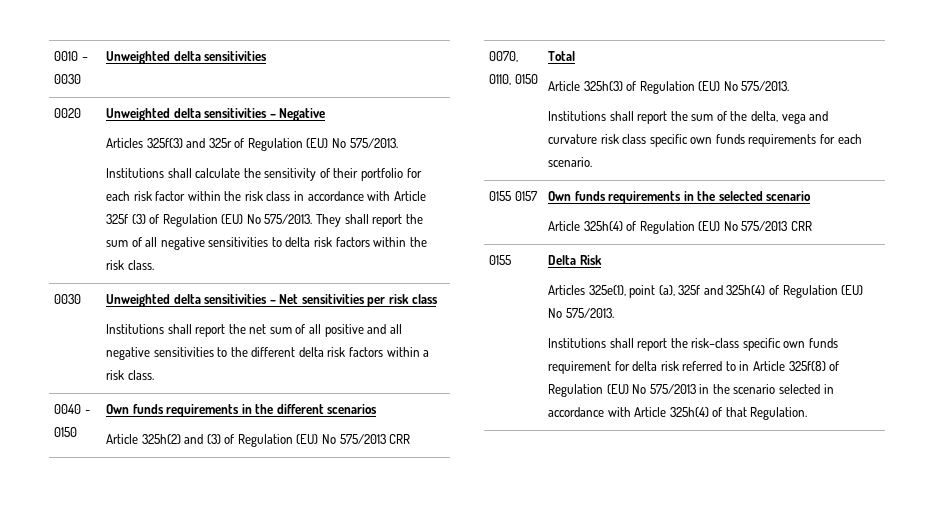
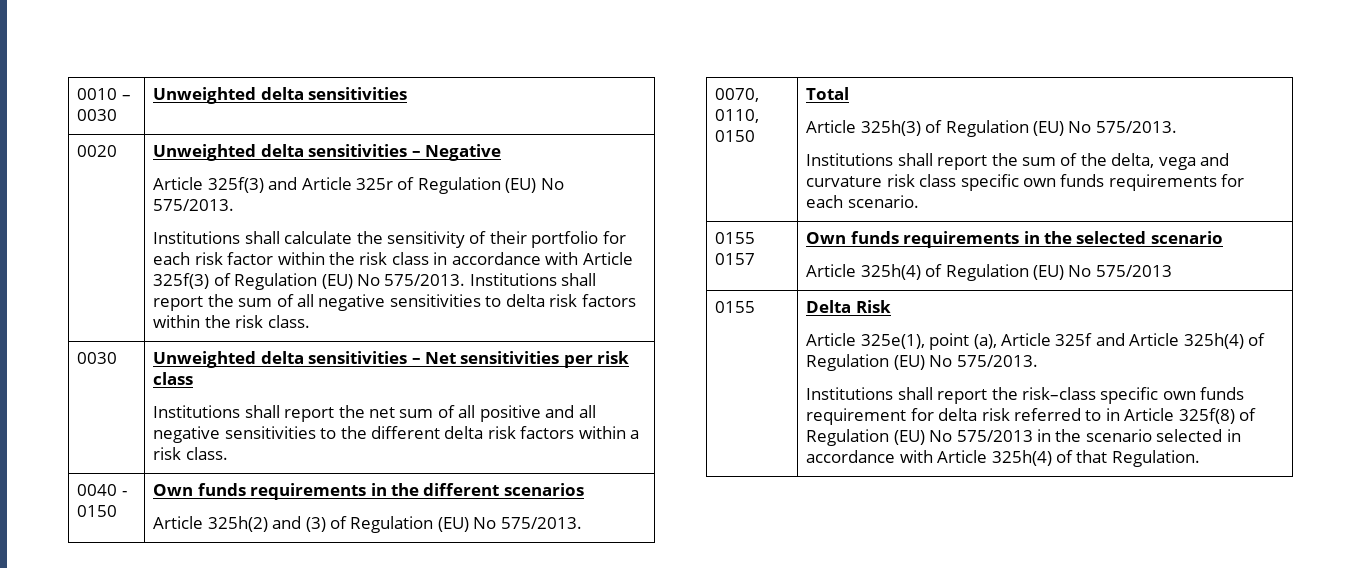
- Articles 325f(3) and 325r of Regulation (EU) No 575/2013.
+ Article 325f(3) and Article 325r of Regulation (EU) No 575/2013.
- Institutions shall calculate the sensitivity of their portfolio for each risk factor within the risk class in accordance with Article 325f (3) of Regulation (EU) No 575/2013. They shall report the sum of all negative sensitivities to delta risk factors within the risk class.
+ Institutions shall calculate the sensitivity of their portfolio for each risk factor within the risk class in accordance with Article 325f(3) of Regulation (EU) No 575/2013. Institutions shall report the sum of all negative sensitivities to delta risk factors within the risk class.
  0040 - 0150 | Own funds requirements in the different scenarios
- Article 325h(2) and (3) of Regulation (EU) No 575/2013 CRR
+ Article 325h(2) and (3) of Regulation (EU) No 575/2013.
  0155 0157 | Own funds requirements in the selected scenario
- Article 325h(4) of Regulation (EU) No 575/2013 CRR
+ Article 325h(4) of Regulation (EU) No 575/2013
- Articles 325e(1), point (a), 325f and 325h(4) of Regulation (EU) No 575/2013.
+ Article 325e(1), point (a), Article 325f and Article 325h(4) of Regulation (EU) No 575/2013.

